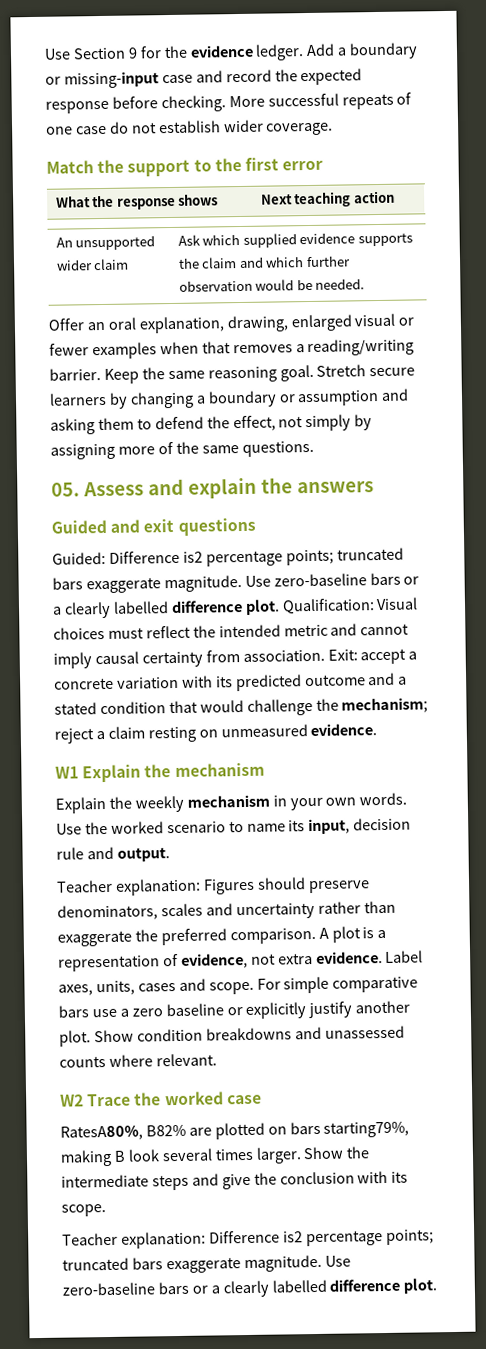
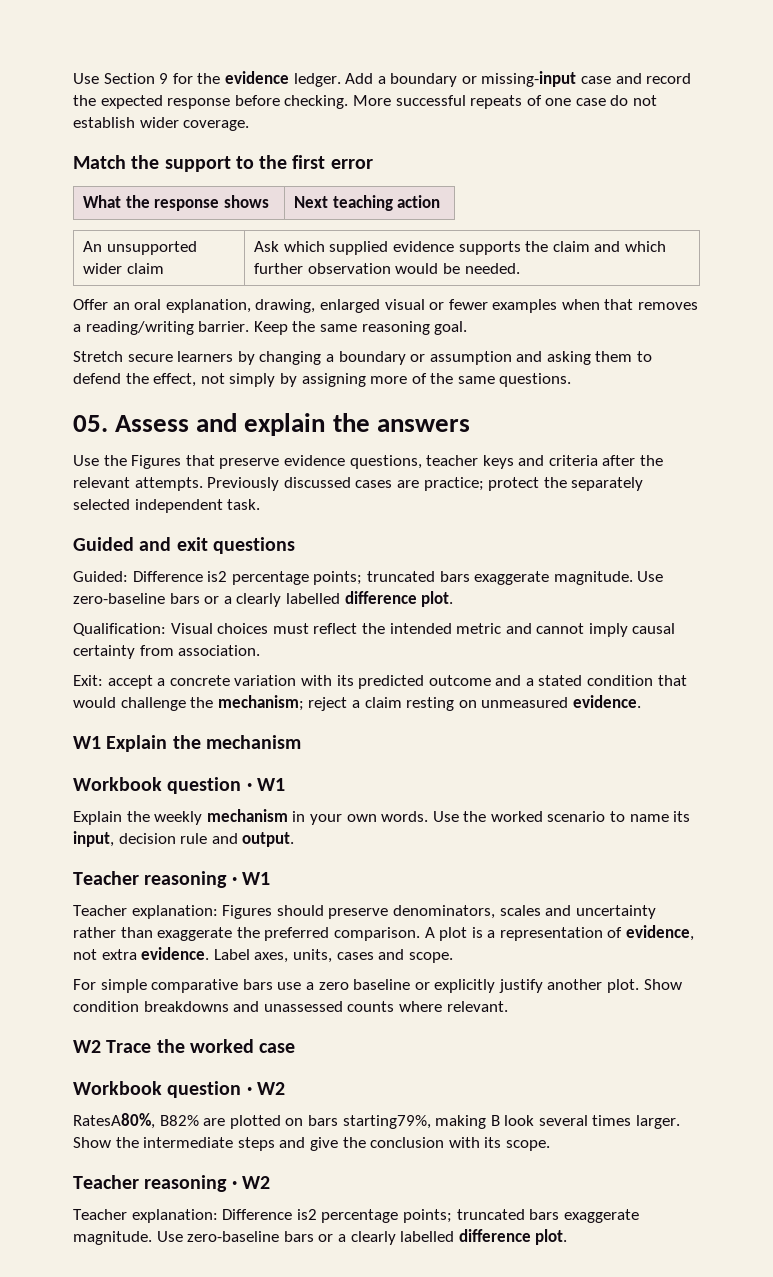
- Keep the same reasoning goal. Stretch secure learners by changing a boundary or assumption and asking them to defend the effect, not simply by assigning more of the same questions.
+ Keep the same reasoning goal.
+ Stretch secure learners by changing a boundary or assumption and asking them to defend the effect, not simply by assigning more of the same questions.
+ Use the Figures that preserve evidence questions, teacher keys and criteria after the relevant attempts. Previously discussed cases are practice; protect the separately selected independent task.
- Guided: Difference is2 percentage points; truncated bars exaggerate magnitude. Use zero-baseline bars or a clearly labelled difference plot. Qualification: Visual choices must reflect the intended metric and cannot imply causal certainty from association. Exit: accept a concrete variation with its predicted outcome and a stated condition that would challenge the mechanism; reject a claim resting on unmeasured evidence.
+ Guided: Difference is2 percentage points; truncated bars exaggerate magnitude. Use zero-baseline bars or a clearly labelled difference plot.
+ Qualification: Visual choices must reflect the intended metric and cannot imply causal certainty from association.
+ Exit: accept a concrete variation with its predicted outcome and a stated condition that would challenge the mechanism; reject a claim resting on unmeasured evidence.
+ Workbook question · W1
+ Teacher reasoning · W1
- Label axes, units, cases and scope. For simple comparative bars use a zero baseline or explicitly justify another plot.
+ Label axes, units, cases and scope.
+ For simple comparative bars use a zero baseline or explicitly justify another plot.
+ Workbook question · W2
+ Teacher reasoning · W2

